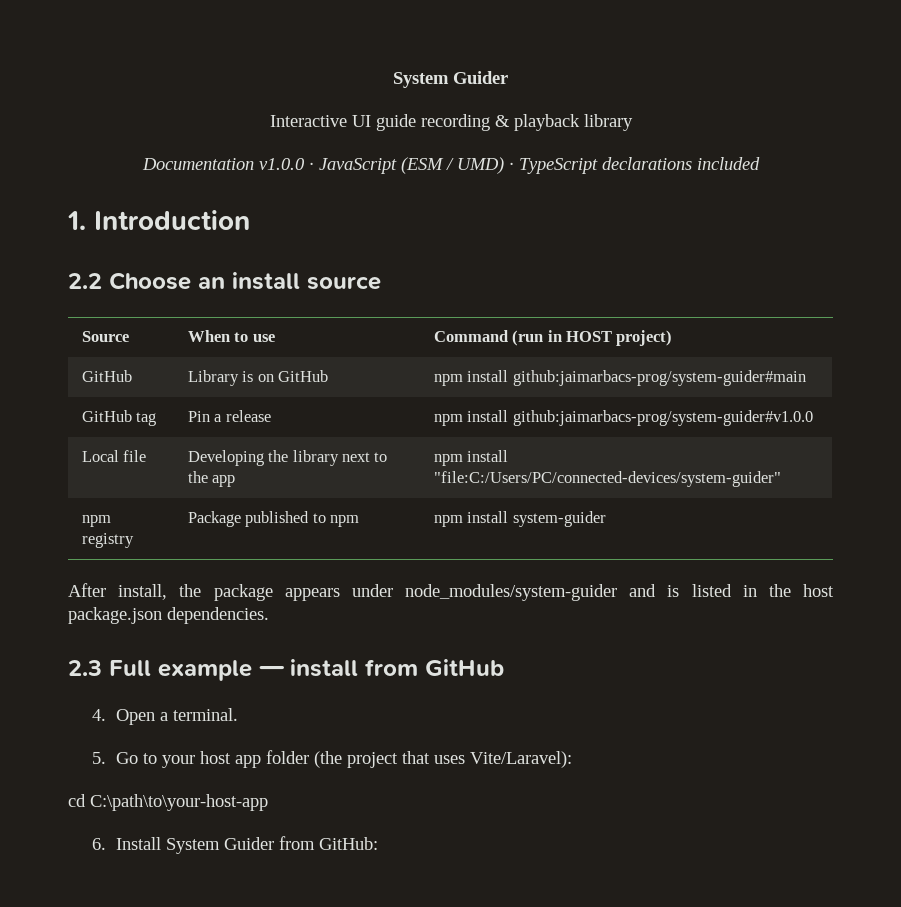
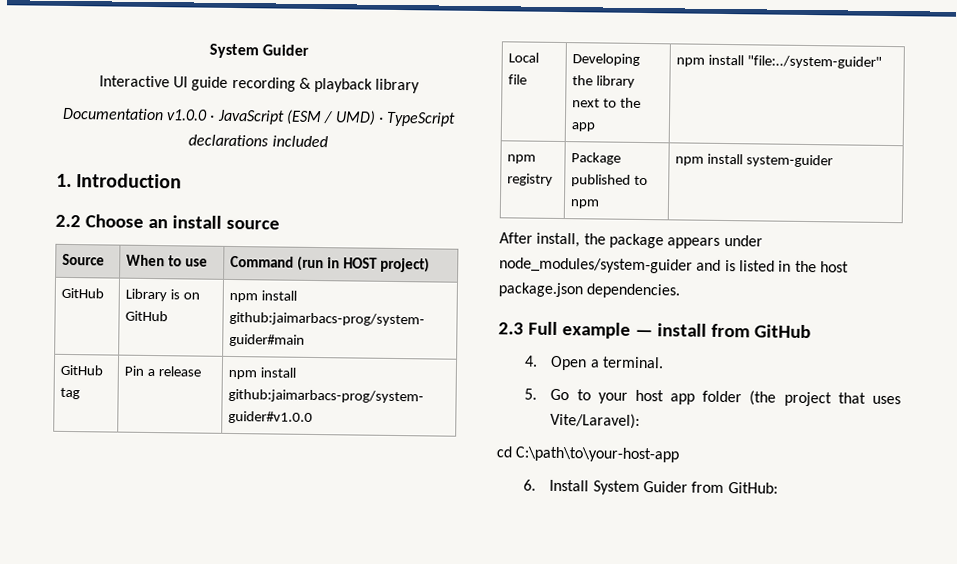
- Local file | Developing the library next to the app | npm install "file:C:/Users/PC/connected-devices/system-guider"
+ Local file | Developing the library next to the app | npm install "file:../system-guider"

